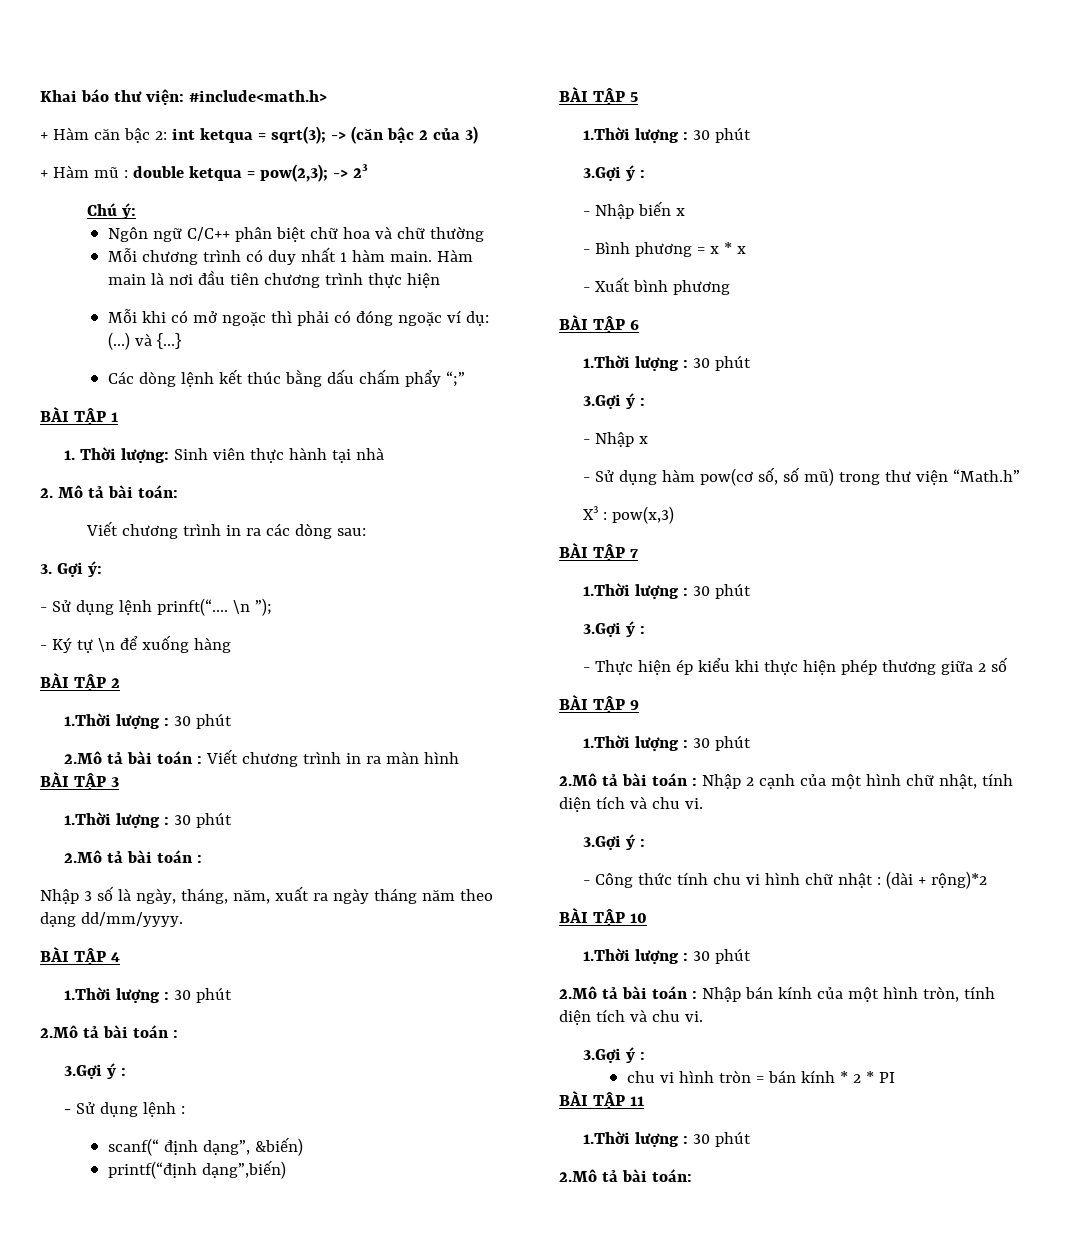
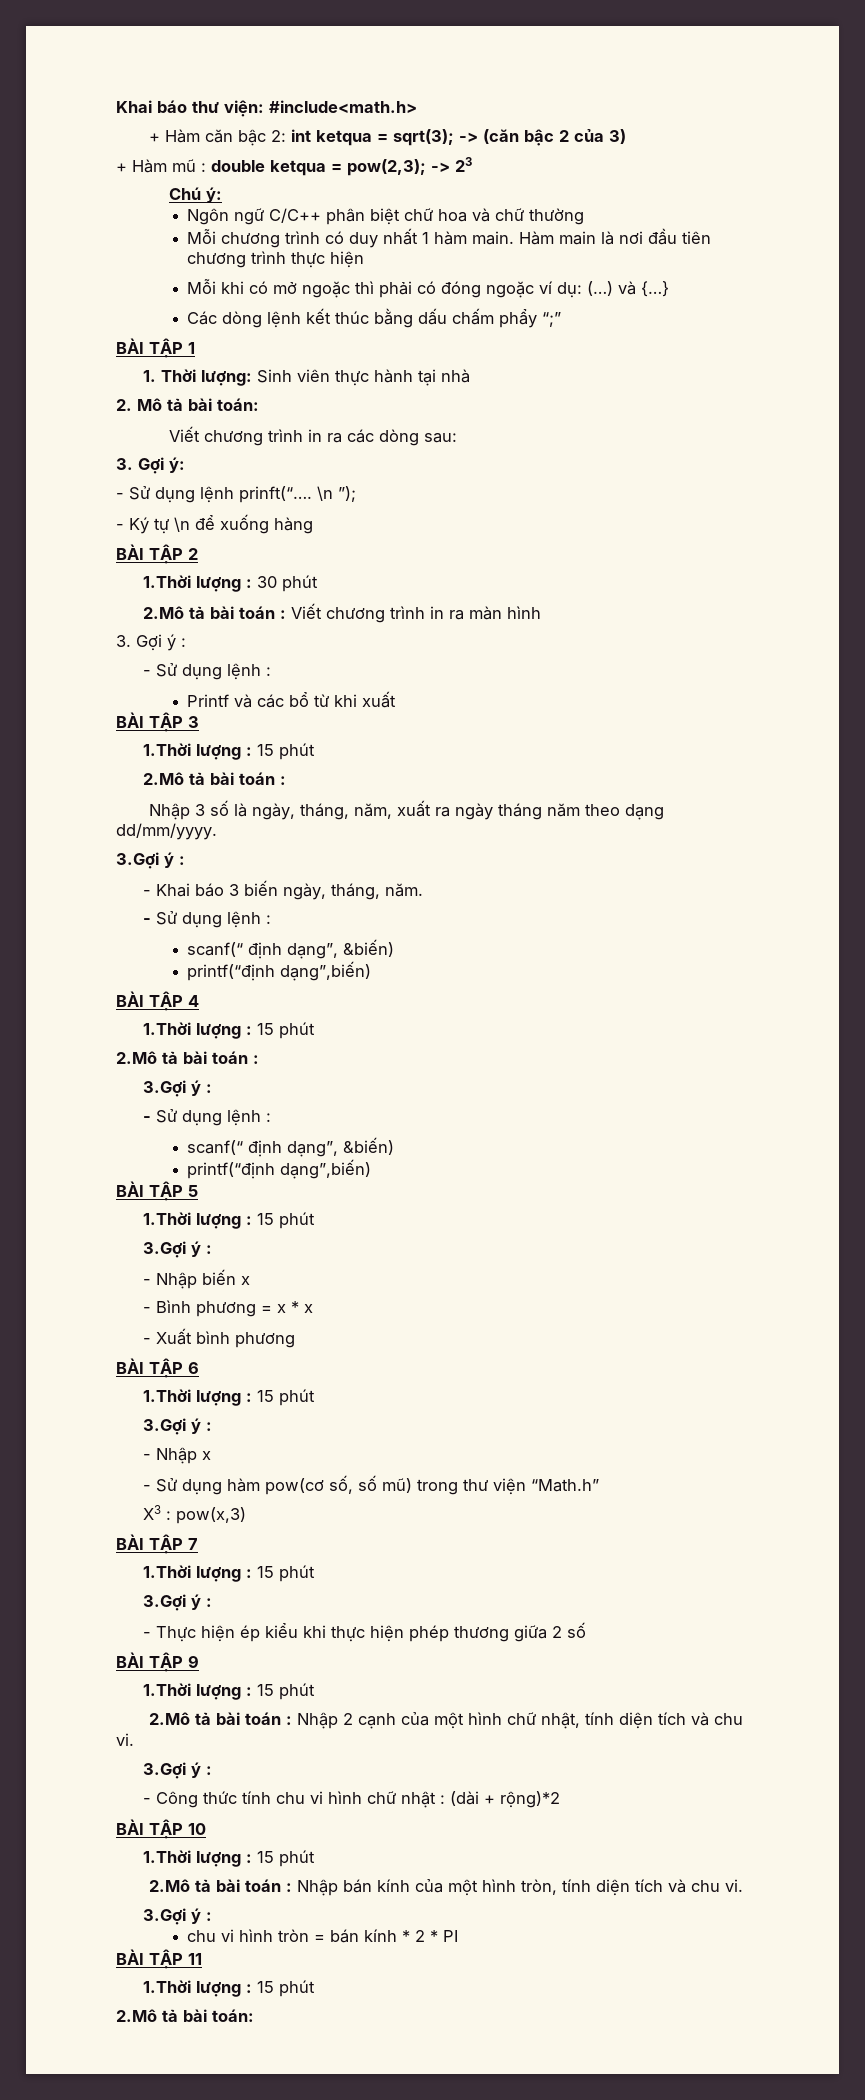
+ 3. Gợi ý :
+ - Sử dụng lệnh :
+ Printf và các bổ từ khi xuất
  BÀI TẬP 3
- 1.Thời lượng : 30 phút
+ 1.Thời lượng : 15 phút
  Nhập 3 số là ngày, tháng, năm, xuất ra ngày tháng năm theo dạng dd/mm/yyyy.
+ 3.Gợi ý :
+ - Khai báo 3 biến ngày, tháng, năm.
+ - Sử dụng lệnh :
+ scanf(“ định dạng”, &biến)
+ printf(“định dạng”,biến)
  BÀI TẬP 4
- 1.Thời lượng : 30 phút
+ 1.Thời lượng : 15 phút
  BÀI TẬP 5
- 1.Thời lượng : 30 phút
+ 1.Thời lượng : 15 phút
  BÀI TẬP 6
- 1.Thời lượng : 30 phút
+ 1.Thời lượng : 15 phút
  BÀI TẬP 7
- 1.Thời lượng : 30 phút
+ 1.Thời lượng : 15 phút
  BÀI TẬP 9
- 1.Thời lượng : 30 phút
+ 1.Thời lượng : 15 phút
  BÀI TẬP 10
- 1.Thời lượng : 30 phút
+ 1.Thời lượng : 15 phút
  BÀI TẬP 11
- 1.Thời lượng : 30 phút
+ 1.Thời lượng : 15 phút

